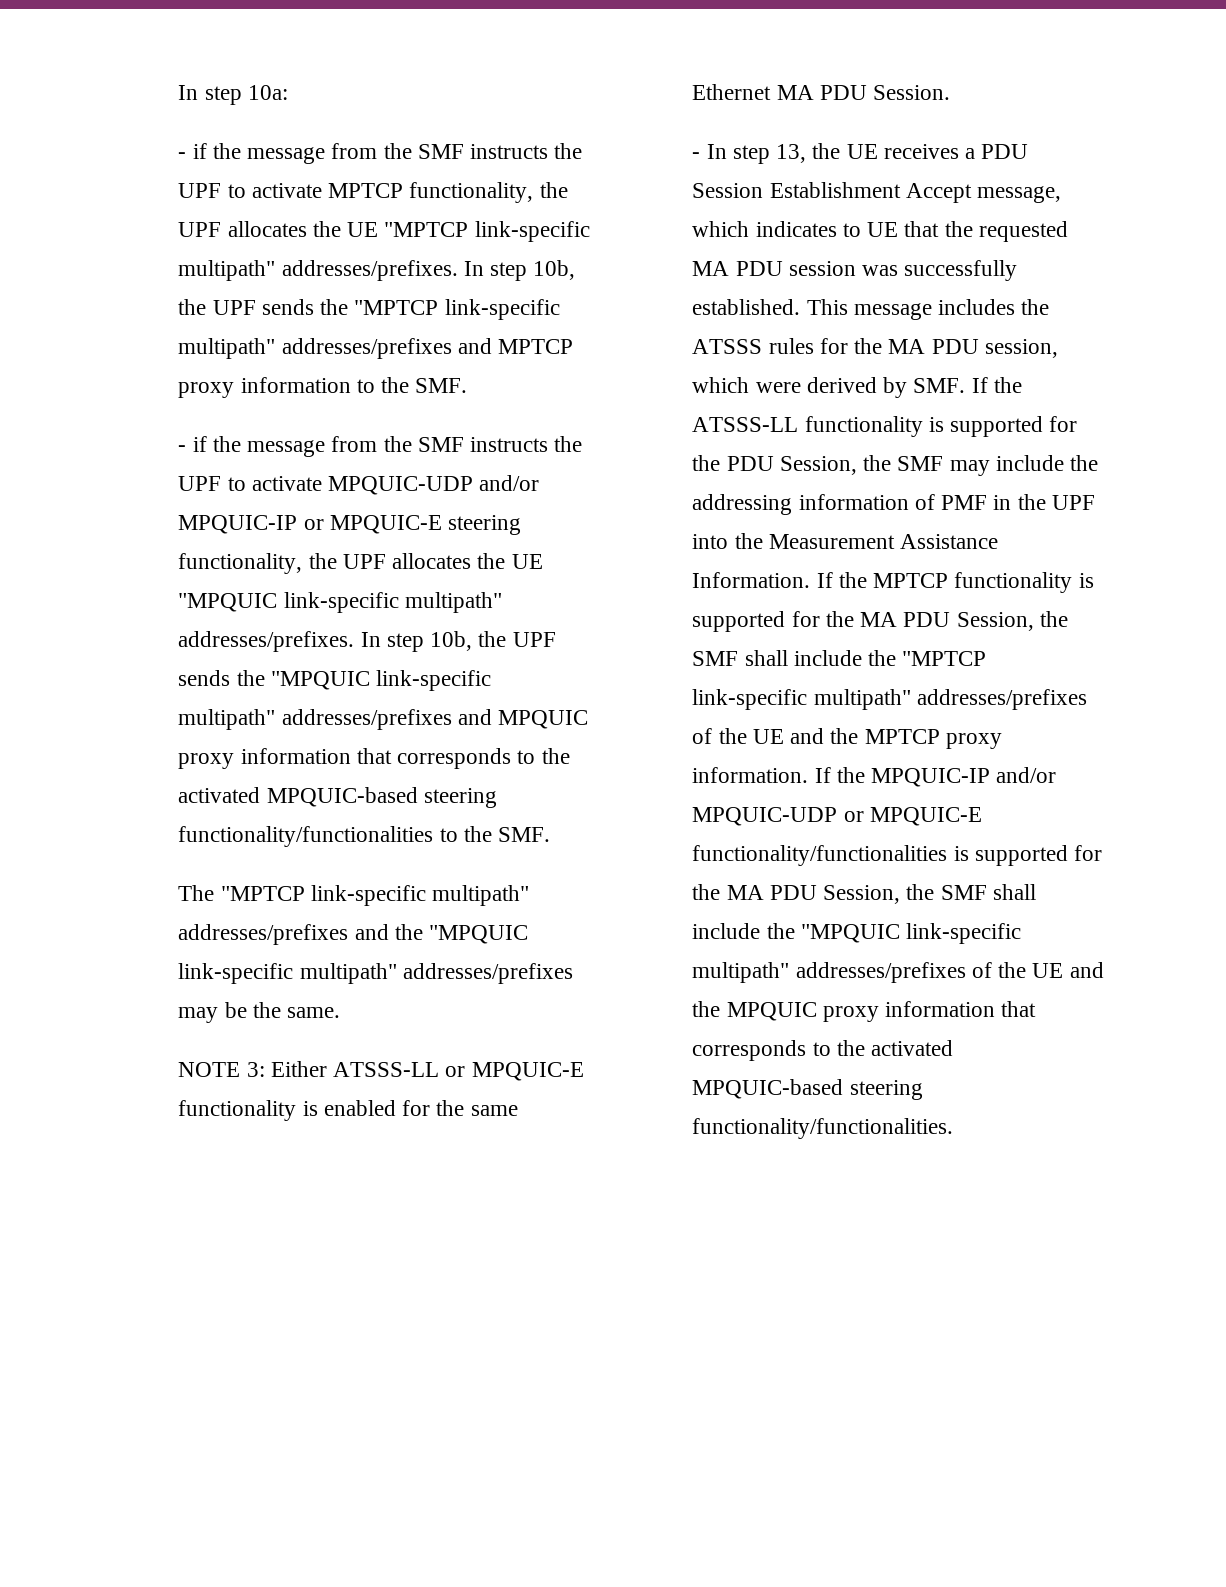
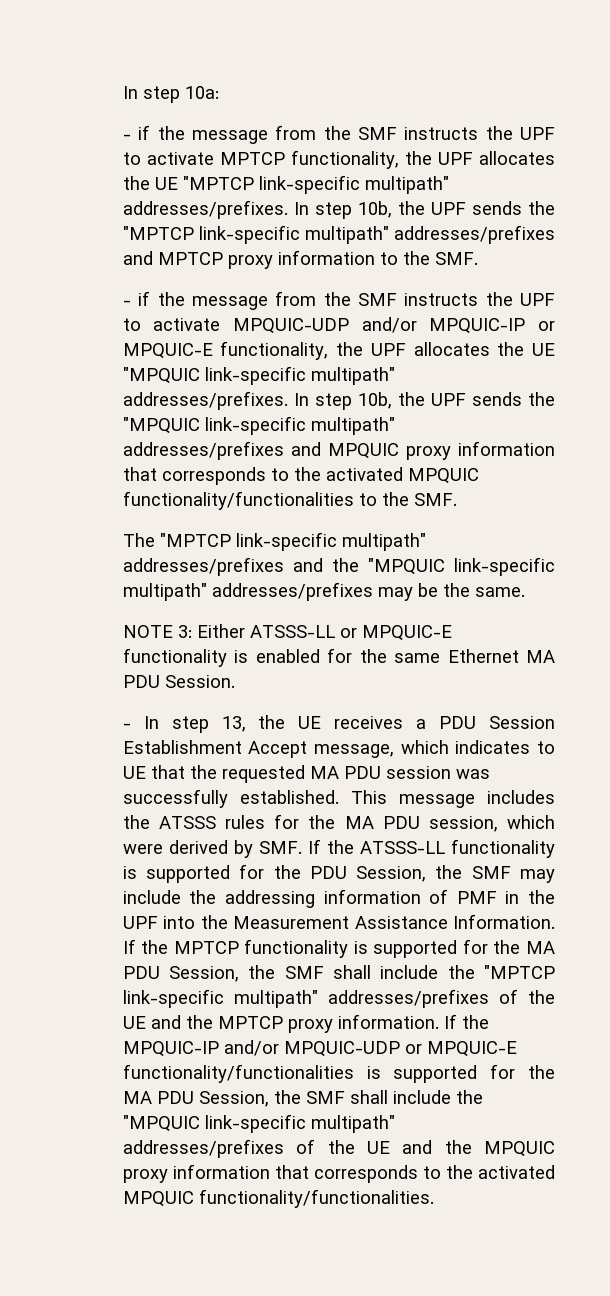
- - if the message from the SMF instructs the UPF to activate MPQUIC-UDP and/or MPQUIC-IP or MPQUIC-E steering functionality, the UPF allocates the UE "MPQUIC link-specific multipath" addresses/prefixes.
+ - if the message from the SMF instructs the UPF to activate MPQUIC-UDP and/or MPQUIC-IP or MPQUIC-E functionality, the UPF allocates the UE "MPQUIC link-specific multipath" addresses/prefixes.
- In step 10b, the UPF sends the "MPQUIC link-specific multipath" addresses/prefixes and MPQUIC proxy information that corresponds to the activated MPQUIC-based steering functionality/functionalities to the SMF.
+ In step 10b, the UPF sends the "MPQUIC link-specific multipath" addresses/prefixes and MPQUIC proxy information that corresponds to the activated MPQUIC functionality/functionalities to the SMF.
- If the MPQUIC-IP and/or MPQUIC-UDP or MPQUIC-E functionality/functionalities is supported for the MA PDU Session, the SMF shall include the "MPQUIC link-specific multipath" addresses/prefixes of the UE and the MPQUIC proxy information that corresponds to the activated MPQUIC-based steering functionality/functionalities.
+ If the MPQUIC-IP and/or MPQUIC-UDP or MPQUIC-E functionality/functionalities is supported for the MA PDU Session, the SMF shall include the "MPQUIC link-specific multipath" addresses/prefixes of the UE and the MPQUIC proxy information that corresponds to the activated MPQUIC functionality/functionalities.

